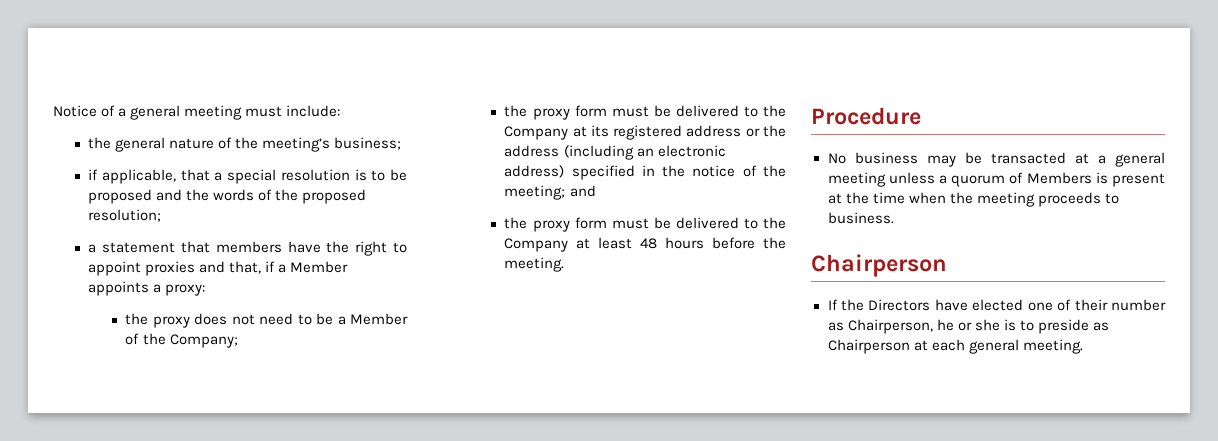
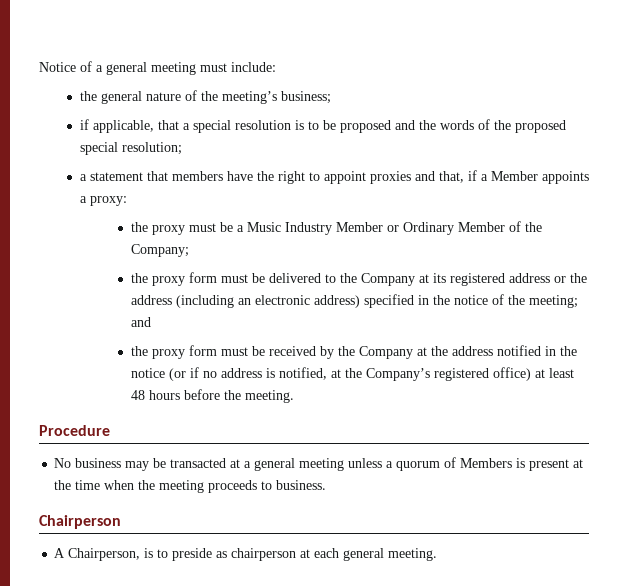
- if applicable, that a special resolution is to be proposed and the words of the proposed resolution;
+ if applicable, that a special resolution is to be proposed and the words of the proposed special resolution;
- the proxy does not need to be a Member of the Company;
+ the proxy must be a Music Industry Member or Ordinary Member of the Company;
- the proxy form must be delivered to the Company at least 48 hours before the meeting.
+ the proxy form must be received by the Company at the address notified in the notice (or if no address is notified, at the Company’s registered office) at least 48 hours before the meeting.
- If the Directors have elected one of their number as Chairperson, he or she is to preside as Chairperson at each general meeting.
+ A Chairperson, is to preside as chairperson at each general meeting.

